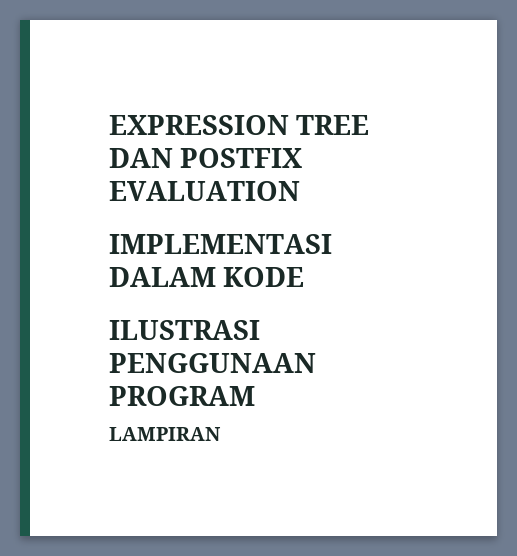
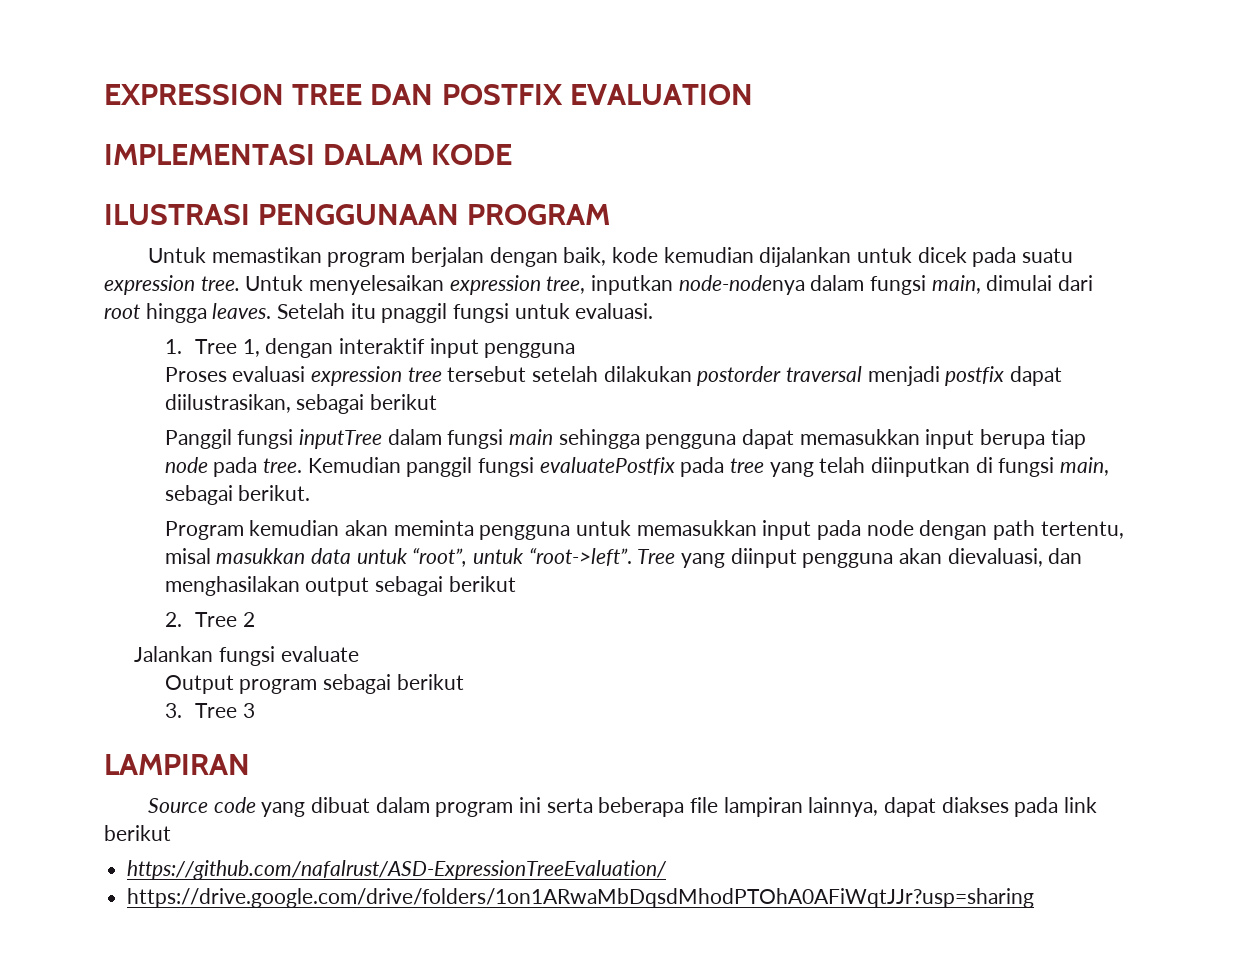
+ Untuk memastikan program berjalan dengan baik, kode kemudian dijalankan untuk dicek pada suatu expression tree. Untuk menyelesaikan expression tree, inputkan node-nodenya dalam fungsi main, dimulai dari root hingga leaves. Setelah itu pnaggil fungsi untuk evaluasi.
+ 1. Tree 1, dengan interaktif input pengguna
+ Proses evaluasi expression tree tersebut setelah dilakukan postorder traversal menjadi postfix dapat diilustrasikan, sebagai berikut
+ Panggil fungsi inputTree dalam fungsi main sehingga pengguna dapat memasukkan input berupa tiap node pada tree. Kemudian panggil fungsi evaluatePostfix pada tree yang telah diinputkan di fungsi main, sebagai berikut.
+ Program kemudian akan meminta pengguna untuk memasukkan input pada node dengan path tertentu, misal masukkan data untuk “root”, untuk “root->left”. Tree yang diinput pengguna akan dievaluasi, dan menghasilakan output sebagai berikut
+ 2. Tree 2
+ Jalankan fungsi evaluate
+ Output program sebagai berikut
+ 3. Tree 3
  LAMPIRAN
+ Source code yang dibuat dalam program ini serta beberapa file lampiran lainnya, dapat diakses pada link berikut
+ https://github.com/nafalrust/ASD-ExpressionTreeEvaluation/
+ https://drive.google.com/drive/folders/1on1ARwaMbDqsdMhodPTOhA0AFiWqtJJr?usp=sharing

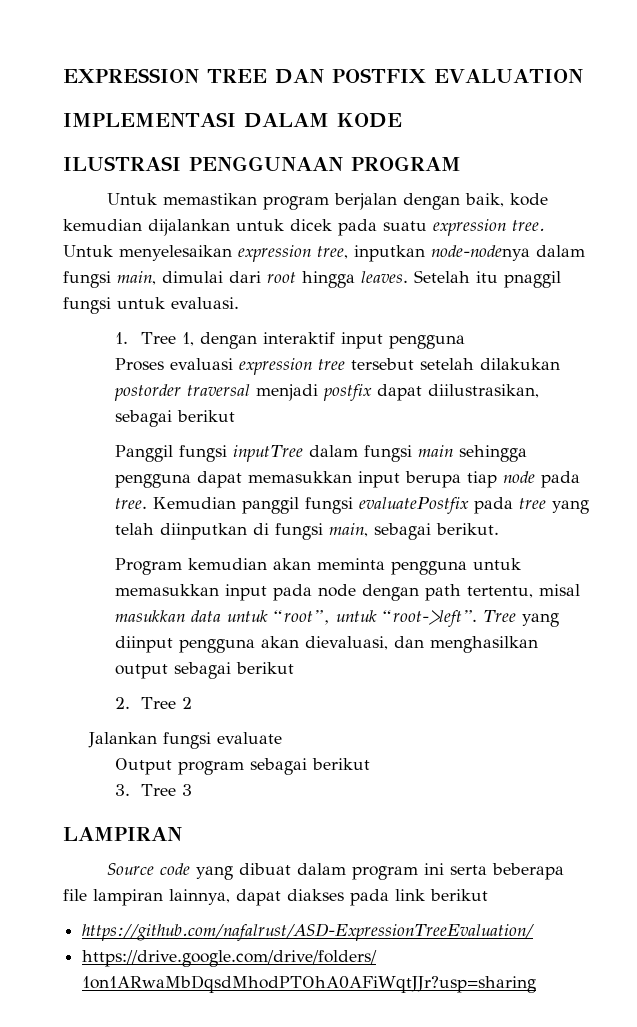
- Tree yang diinput pengguna akan dievaluasi, dan menghasilakan output sebagai berikut
+ Tree yang diinput pengguna akan dievaluasi, dan menghasilkan output sebagai berikut

